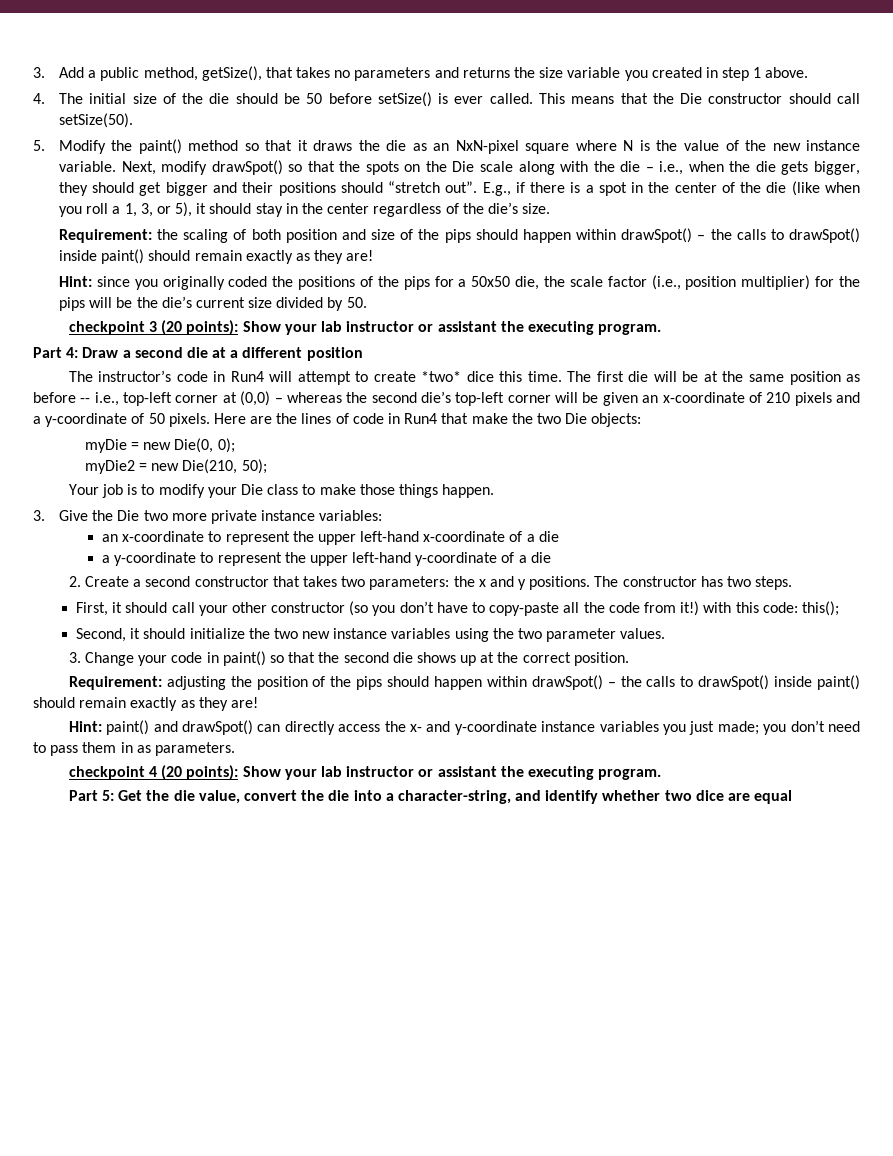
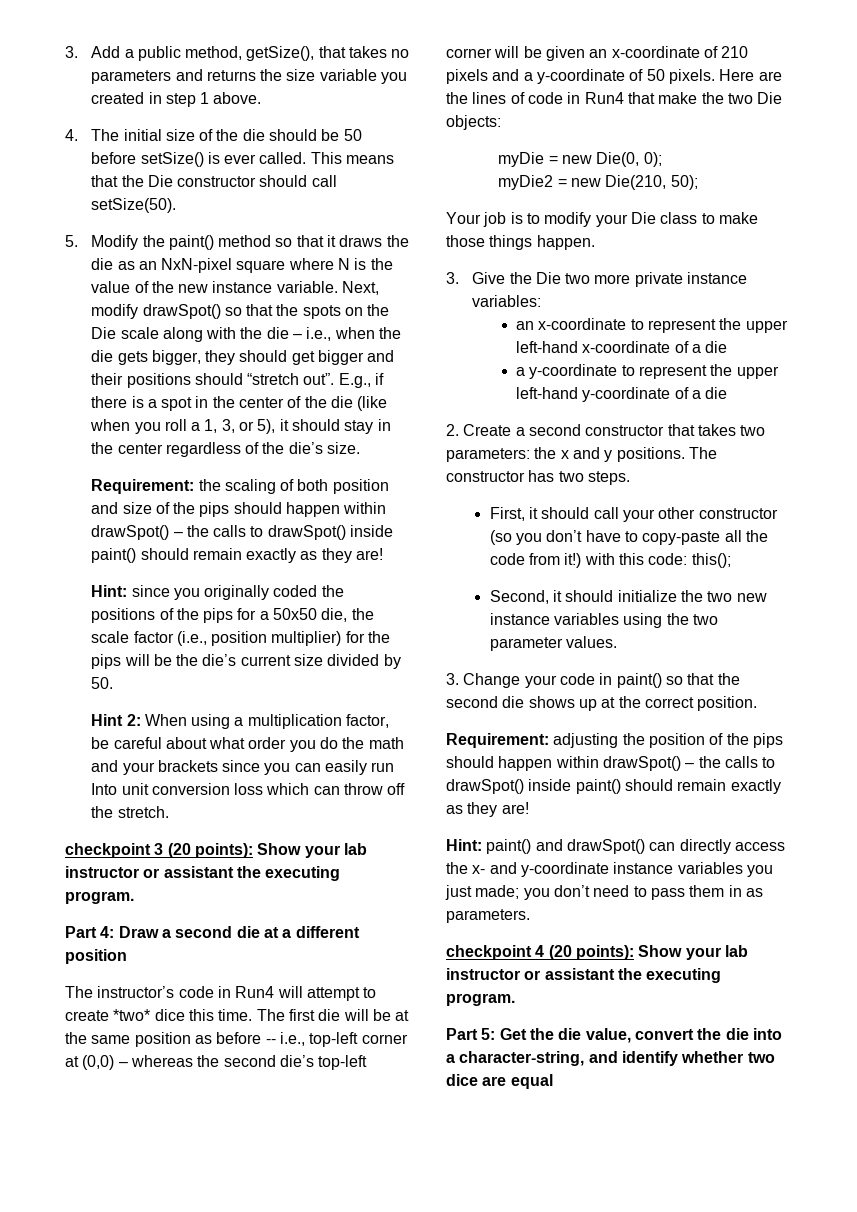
+ Hint 2: When using a multiplication factor, be careful about what order you do the math and your brackets since you can easily run Into unit conversion loss which can throw off the stretch.

